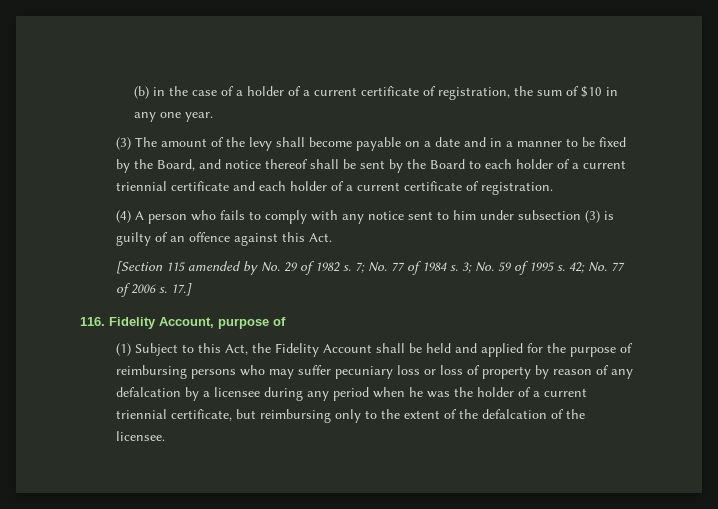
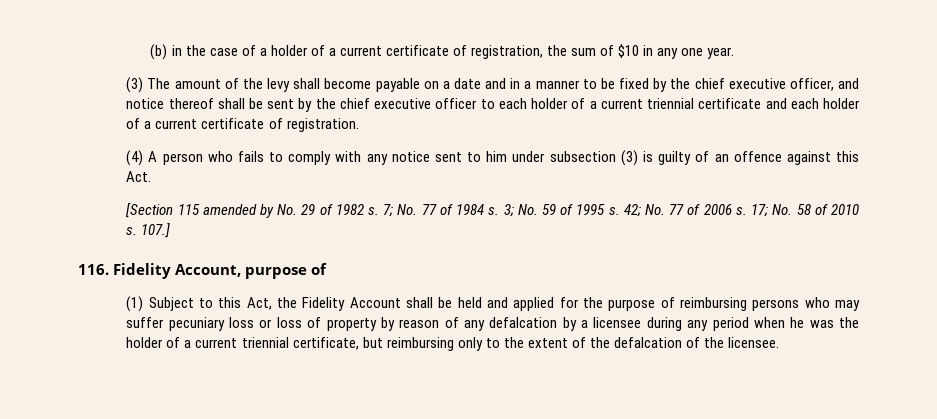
- (3) The amount of the levy shall become payable on a date and in a manner to be fixed by the Board, and notice thereof shall be sent by the Board to each holder of a current triennial certificate and each holder of a current certificate of registration.
+ (3) The amount of the levy shall become payable on a date and in a manner to be fixed by the chief executive officer, and notice thereof shall be sent by the chief executive officer to each holder of a current triennial certificate and each holder of a current certificate of registration.
- 17.]
+ 17; No. 58 of 2010 s. 107.]

